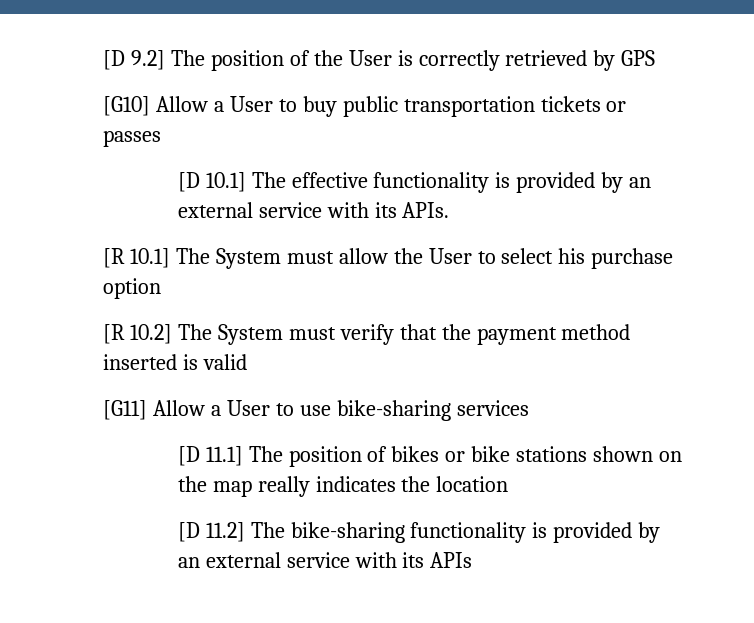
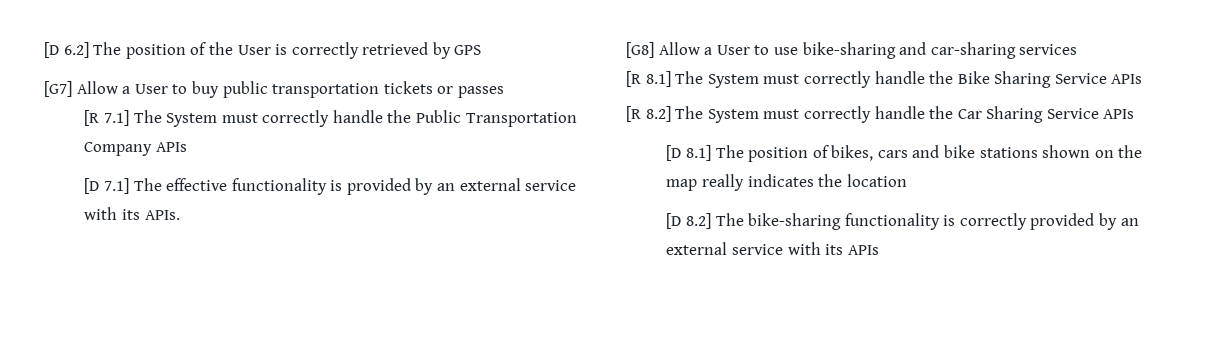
- [D 9.2] The position of the User is correctly retrieved by GPS
+ [D 6.2] The position of the User is correctly retrieved by GPS
- [G10] Allow a User to buy public transportation tickets or passes
+ [G7] Allow a User to buy public transportation tickets or passes
- [D 10.1] The effective functionality is provided by an external service with its APIs.
+ [R 7.1] The System must correctly handle the Public Transportation Company APIs
+ [D 7.1] The effective functionality is provided by an external service with its APIs.
- [R 10.1] The System must allow the User to select his purchase option
- [R 10.2] The System must verify that the payment method inserted is valid
- [G11] Allow a User to use bike-sharing services
+ [G8] Allow a User to use bike-sharing and car-sharing services
- [D 11.1] The position of bikes or bike stations shown on the map really indicates the location
+ [R 8.1] The System must correctly handle the Bike Sharing Service APIs
+ [R 8.2] The System must correctly handle the Car Sharing Service APIs
+ [D 8.1] The position of bikes, cars and bike stations shown on the map really indicates the location
- [D 11.2] The bike-sharing functionality is provided by an external service with its APIs
+ [D 8.2] The bike-sharing functionality is correctly provided by an external service with its APIs

